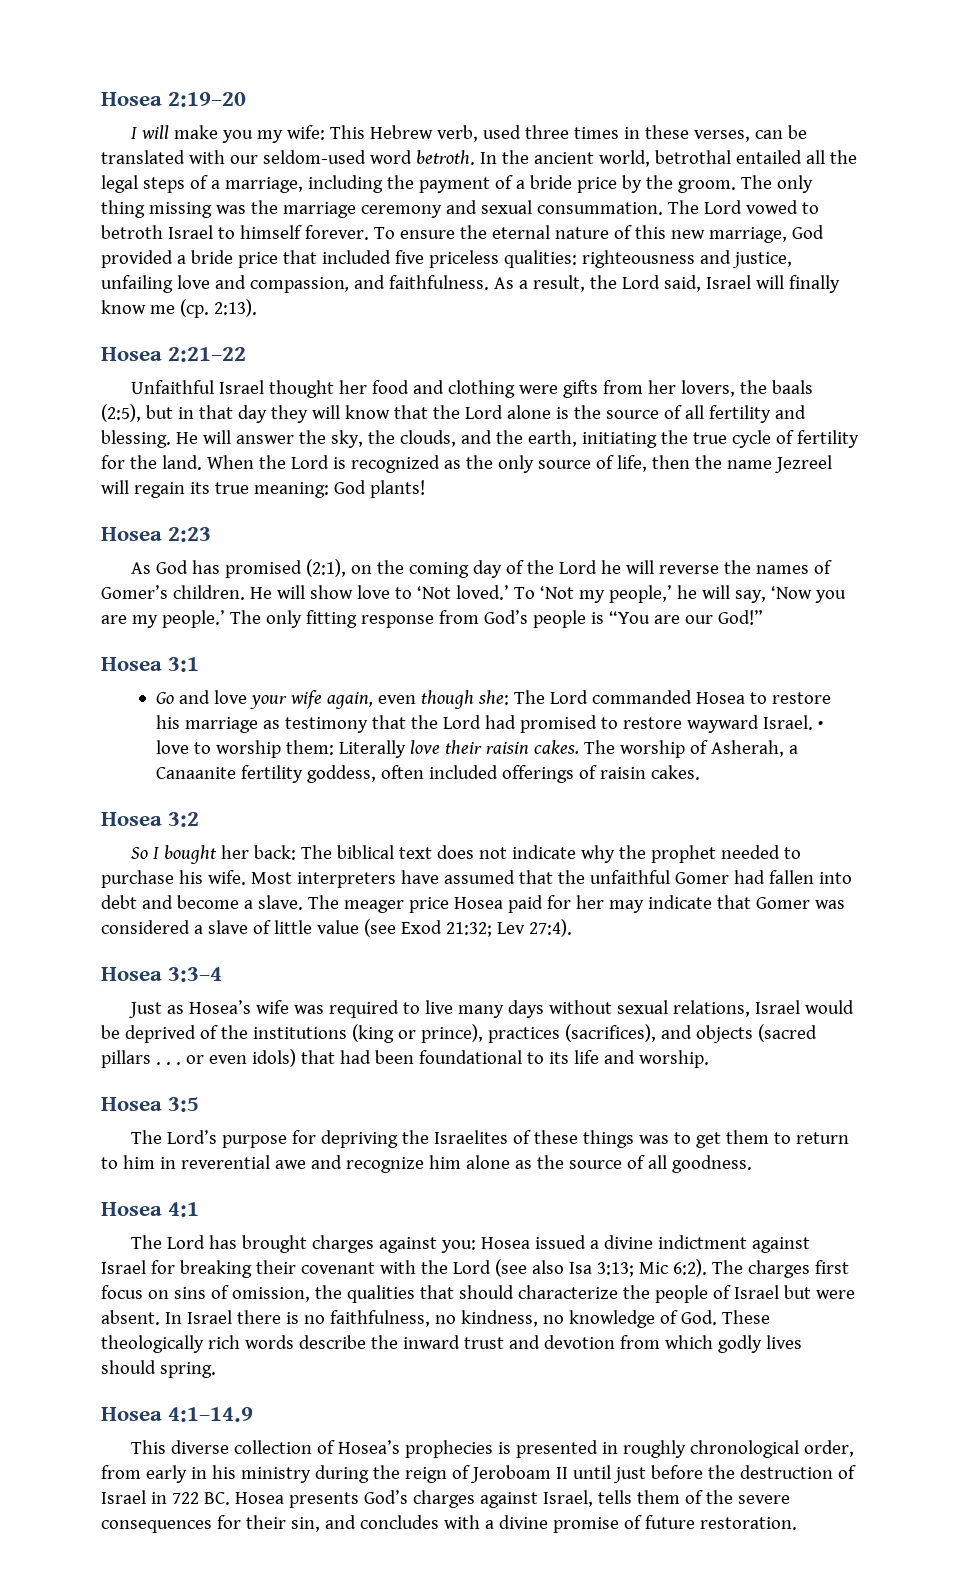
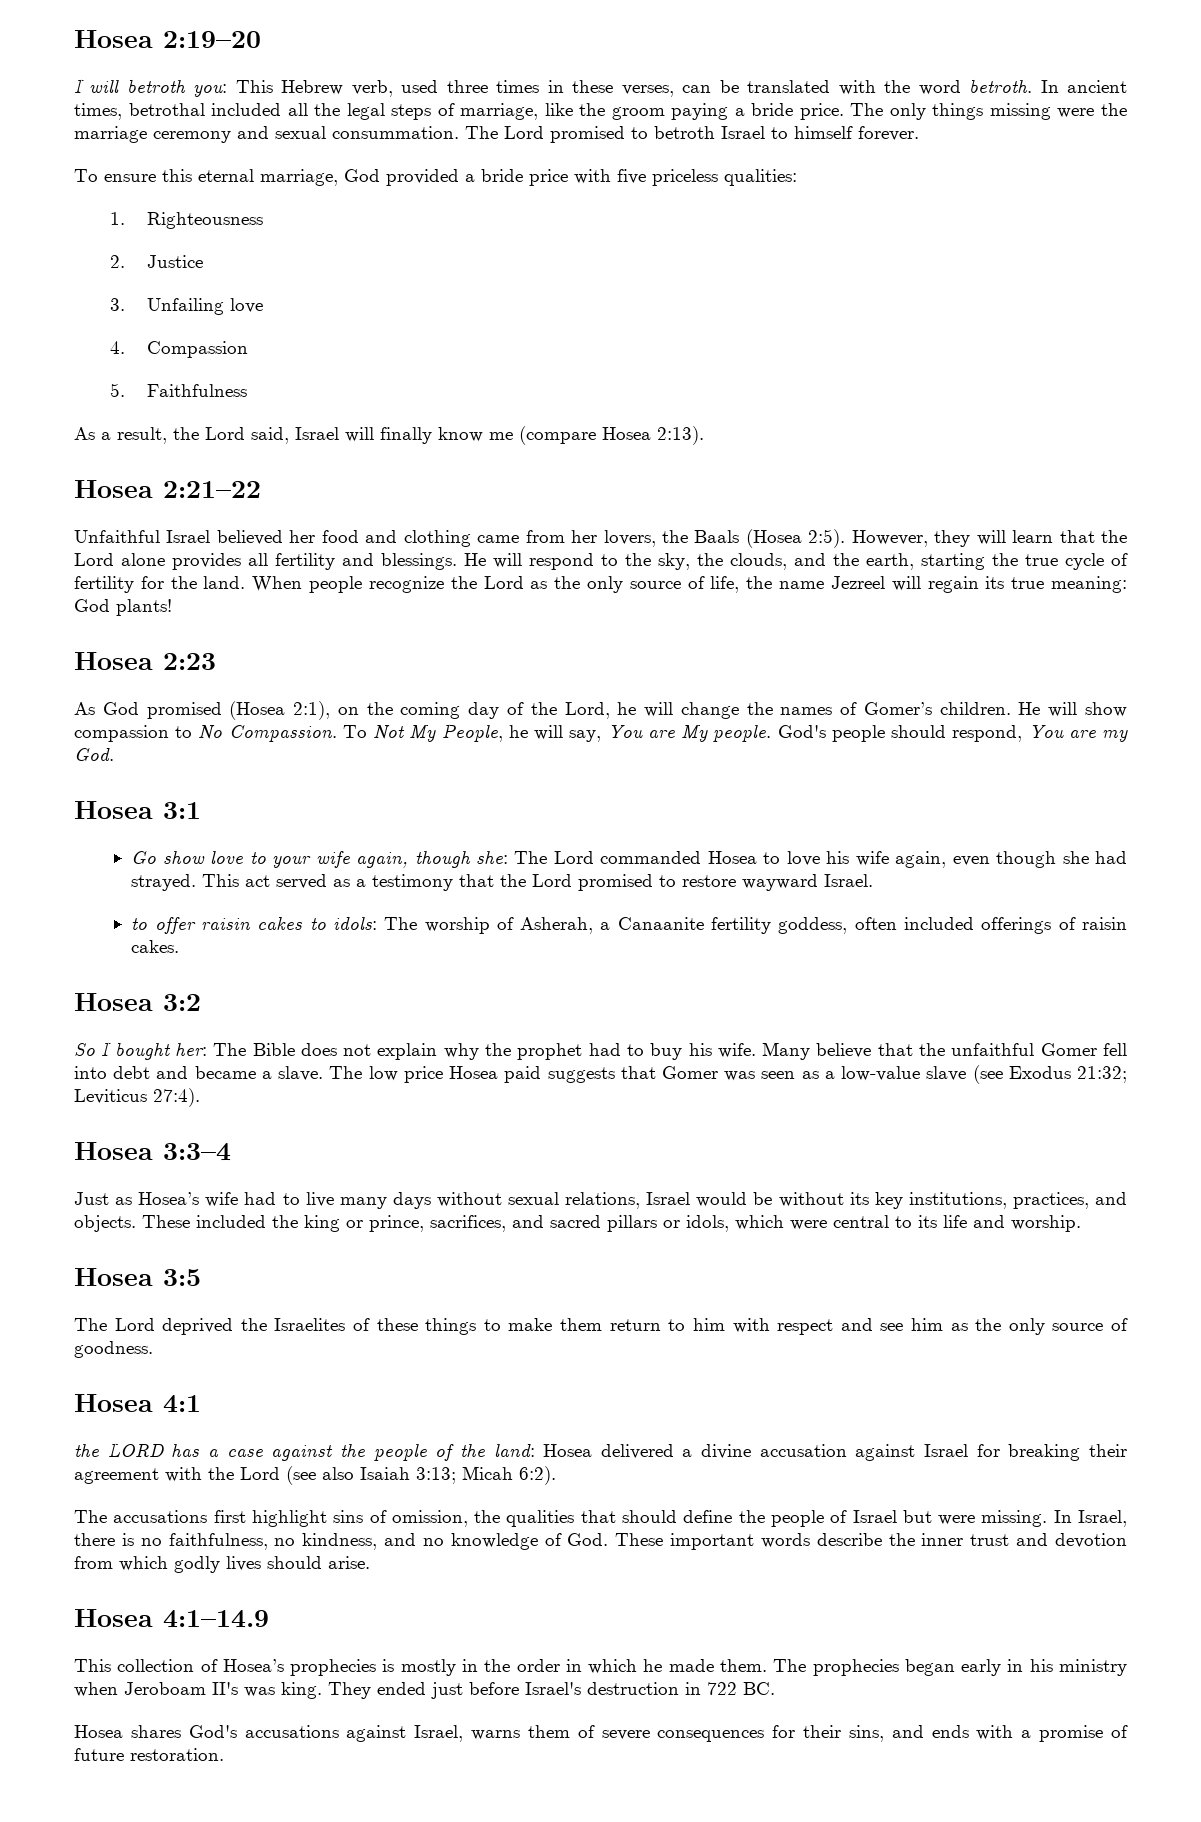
- I will make you my wife: This Hebrew verb, used three times in these verses, can be translated with our seldom-used word betroth.
+ I will betroth you: This Hebrew verb, used three times in these verses, can be translated with the word betroth.
- In the ancient world, betrothal entailed all the legal steps of a marriage, including the payment of a bride price by the groom. The only thing missing was the marriage ceremony and sexual consummation.
+ In ancient times, betrothal included all the legal steps of marriage, like the groom paying a bride price. The only things missing were the marriage ceremony and sexual consummation.
- The Lord vowed to betroth Israel to himself forever. To ensure the eternal nature of this new marriage, God provided a bride price that included five priceless qualities: righteousness and justice, unfailing love and compassion, and faithfulness. As a result, the Lord said, Israel will finally know me (cp. 2:13).
+ The Lord promised to betroth Israel to himself forever.
+ To ensure this eternal marriage, God provided a bride price with five priceless qualities:
+ 1. Righteousness
+ 2. Justice
+ 3. Unfailing love
+ 4. Compassion
+ 5. Faithfulness
+ As a result, the Lord said, Israel will finally know me (compare Hosea 2:13).
- Unfaithful Israel thought her food and clothing were gifts from her lovers, the baals (2:5), but in that day they will know that the Lord alone is the source of all fertility and blessing. He will answer the sky, the clouds, and the earth, initiating the true cycle of fertility for the land.
+ Unfaithful Israel believed her food and clothing came from her lovers, the Baals (Hosea 2:5). However, they will learn that the Lord alone provides all fertility and blessings. He will respond to the sky, the clouds, and the earth, starting the true cycle of fertility for the land.
- When the Lord is recognized as the only source of life, then the name Jezreel will regain its true meaning: God plants!
+ When people recognize the Lord as the only source of life, the name Jezreel will regain its true meaning: God plants!
- As God has promised (2:1), on the coming day of the Lord he will reverse the names of Gomer’s children.
+ As God promised (Hosea 2:1), on the coming day of the Lord, he will change the names of Gomer’s children.
- He will show love to ‘Not loved.’ To ‘Not my people,’ he will say, ‘Now you are my people.’ The only fitting response from God’s people is “You are our God!”
+ He will show compassion to No Compassion. To Not My People, he will say, You are My people. God's people should respond, You are my God.
- Go and love your wife again, even though she: The Lord commanded Hosea to restore his marriage as testimony that the Lord had promised to restore wayward Israel. • love to worship them: Literally love their raisin cakes. The worship of Asherah, a Canaanite fertility goddess, often included offerings of raisin cakes.
+ Go show love to your wife again, though she: The Lord commanded Hosea to love his wife again, even though she had strayed. This act served as a testimony that the Lord promised to restore wayward Israel.
+ to offer raisin cakes to idols: The worship of Asherah, a Canaanite fertility goddess, often included offerings of raisin cakes.
- So I bought her back: The biblical text does not indicate why the prophet needed to purchase his wife. Most interpreters have assumed that the unfaithful Gomer had fallen into debt and become a slave.
+ So I bought her: The Bible does not explain why the prophet had to buy his wife. Many believe that the unfaithful Gomer fell into debt and became a slave.
- The meager price Hosea paid for her may indicate that Gomer was considered a slave of little value (see Exod 21:32; Lev 27:4).
+ The low price Hosea paid suggests that Gomer was seen as a low-value slave (see Exodus 21:32; Leviticus 27:4).
- Just as Hosea’s wife was required to live many days without sexual relations, Israel would be deprived of the institutions (king or prince), practices (sacrifices), and objects (sacred pillars . . . or even idols) that had been foundational to its life and worship.
+ Just as Hosea’s wife had to live many days without sexual relations, Israel would be without its key institutions, practices, and objects. These included the king or prince, sacrifices, and sacred pillars or idols, which were central to its life and worship.
- The Lord’s purpose for depriving the Israelites of these things was to get them to return to him in reverential awe and recognize him alone as the source of all goodness.
+ The Lord deprived the Israelites of these things to make them return to him with respect and see him as the only source of goodness.
- The Lord has brought charges against you: Hosea issued a divine indictment against Israel for breaking their covenant with the Lord (see also Isa 3:13; Mic 6:2). The charges first focus on sins of omission, the qualities that should characterize the people of Israel but were absent. In Israel there is no faithfulness, no kindness, no knowledge of God. These theologically rich words describe the inward trust and devotion from which godly lives should spring.
+ the LORD has a case against the people of the land: Hosea delivered a divine accusation against Israel for breaking their agreement with the Lord (see also Isaiah 3:13; Micah 6:2).
+ The accusations first highlight sins of omission, the qualities that should define the people of Israel but were missing. In Israel, there is no faithfulness, no kindness, and no knowledge of God. These important words describe the inner trust and devotion from which godly lives should arise.
- This diverse collection of Hosea’s prophecies is presented in roughly chronological order, from early in his ministry during the reign of Jeroboam II until just before the destruction of Israel in 722 BC. Hosea presents God’s charges against Israel, tells them of the severe consequences for their sin, and concludes with a divine promise of future restoration.
+ This collection of Hosea’s prophecies is mostly in the order in which he made them. The prophecies began early in his ministry when Jeroboam II's was king. They ended just before Israel's destruction in 722 BC.
+ Hosea shares God's accusations against Israel, warns them of severe consequences for their sins, and ends with a promise of future restoration.

